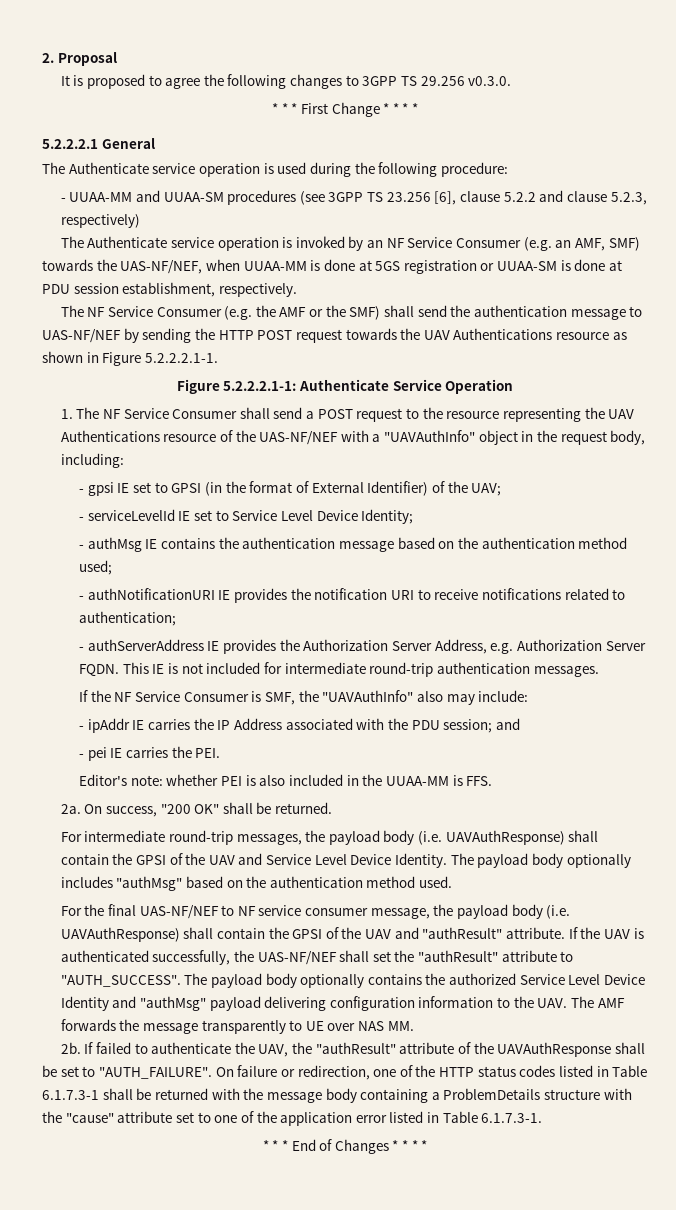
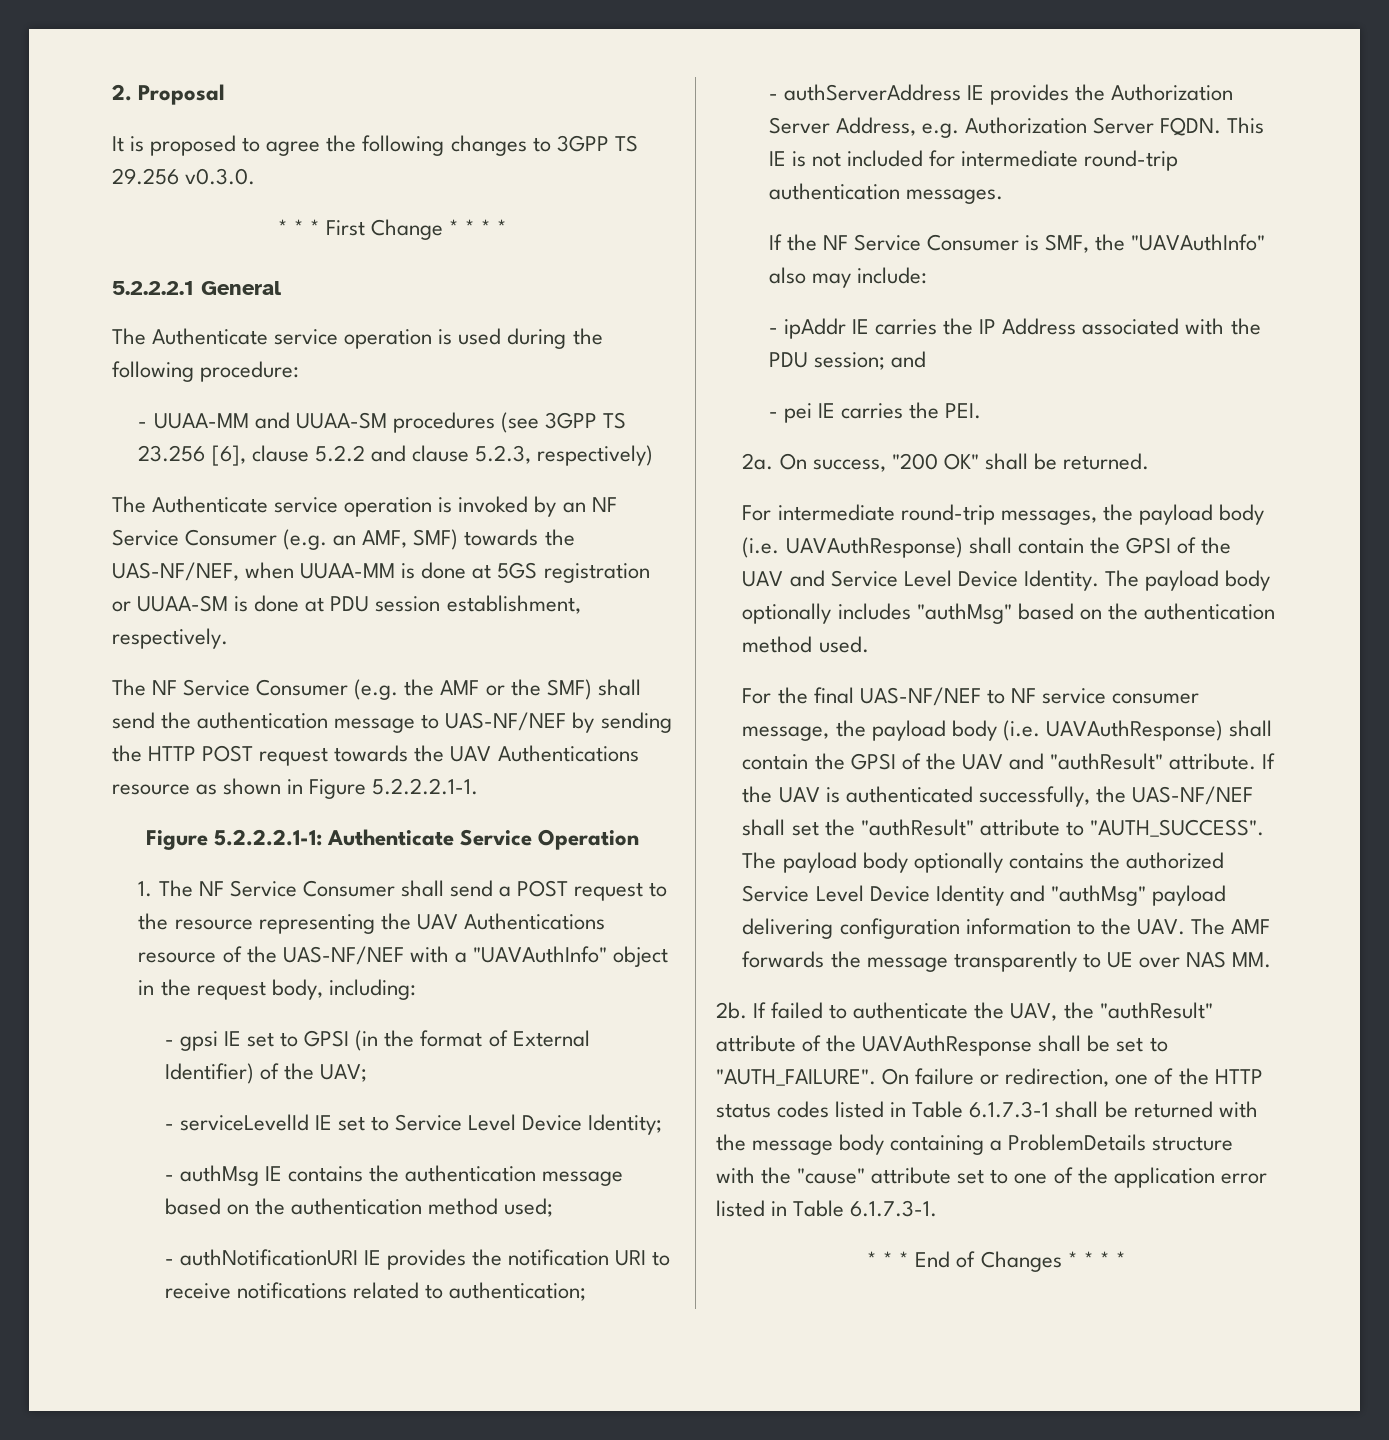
- Editor's note: whether PEI is also included in the UUAA-MM is FFS.

